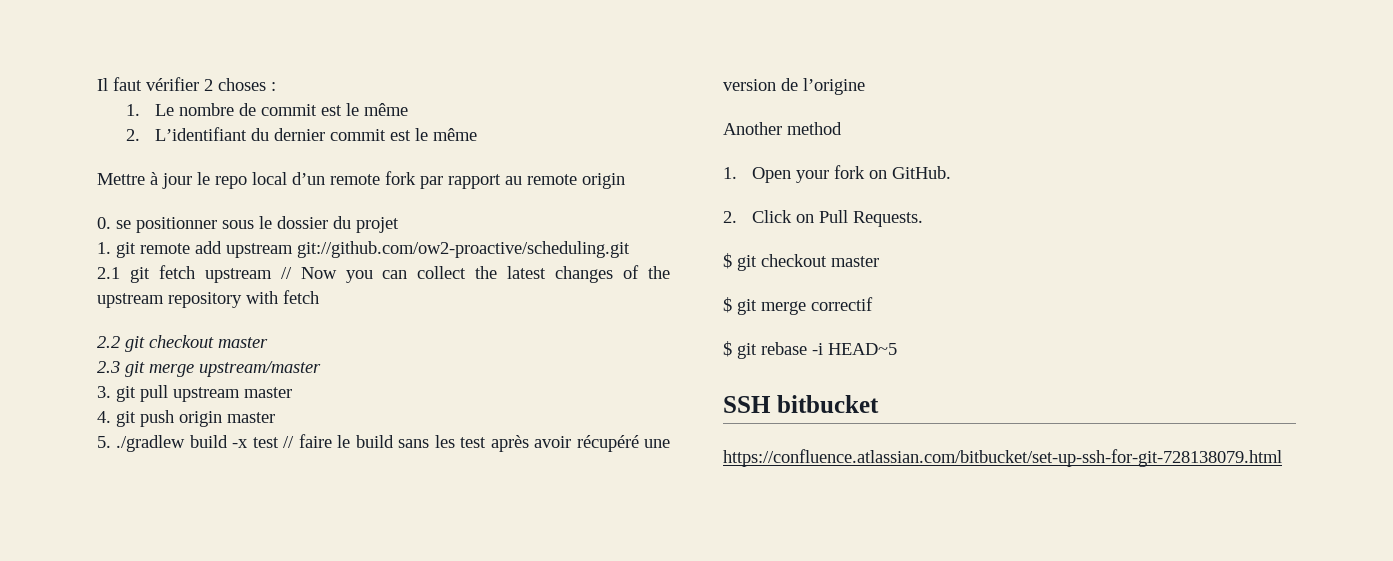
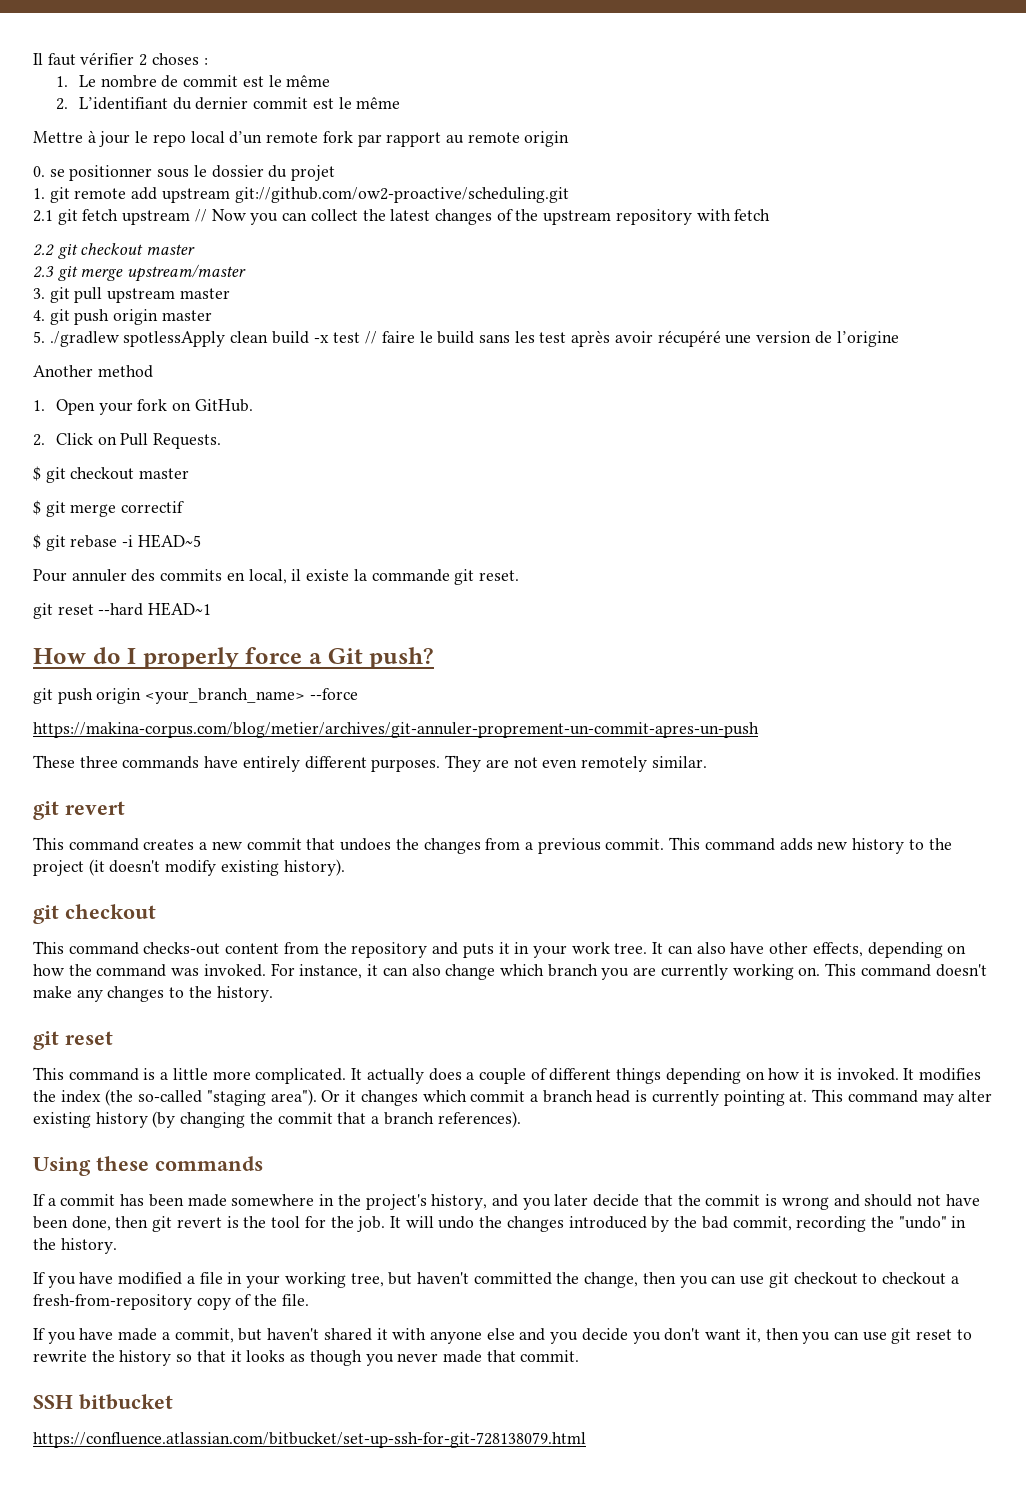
- 5. ./gradlew build -x test // faire le build sans les test après avoir récupéré une version de l’origine
+ 5. ./gradlew spotlessApply clean build -x test // faire le build sans les test après avoir récupéré une version de l’origine
+ Pour annuler des commits en local, il existe la commande git reset.
+ git reset --hard HEAD~1
+ How do I properly force a Git push?
+ git push origin <your_branch_name> --force
+ https://makina-corpus.com/blog/metier/archives/git-annuler-proprement-un-commit-apres-un-push
+ These three commands have entirely different purposes. They are not even remotely similar.
+ git revert
+ This command creates a new commit that undoes the changes from a previous commit. This command adds new history to the project (it doesn't modify existing history).
+ git checkout
+ This command checks-out content from the repository and puts it in your work tree. It can also have other effects, depending on how the command was invoked. For instance, it can also change which branch you are currently working on. This command doesn't make any changes to the history.
+ git reset
+ This command is a little more complicated. It actually does a couple of different things depending on how it is invoked. It modifies the index (the so-called "staging area"). Or it changes which commit a branch head is currently pointing at. This command may alter existing history (by changing the commit that a branch references).
+ Using these commands
+ If a commit has been made somewhere in the project's history, and you later decide that the commit is wrong and should not have been done, then git revert is the tool for the job. It will undo the changes introduced by the bad commit, recording the "undo" in the history.
+ If you have modified a file in your working tree, but haven't committed the change, then you can use git checkout to checkout a fresh-from-repository copy of the file.
+ If you have made a commit, but haven't shared it with anyone else and you decide you don't want it, then you can use git reset to rewrite the history so that it looks as though you never made that commit.

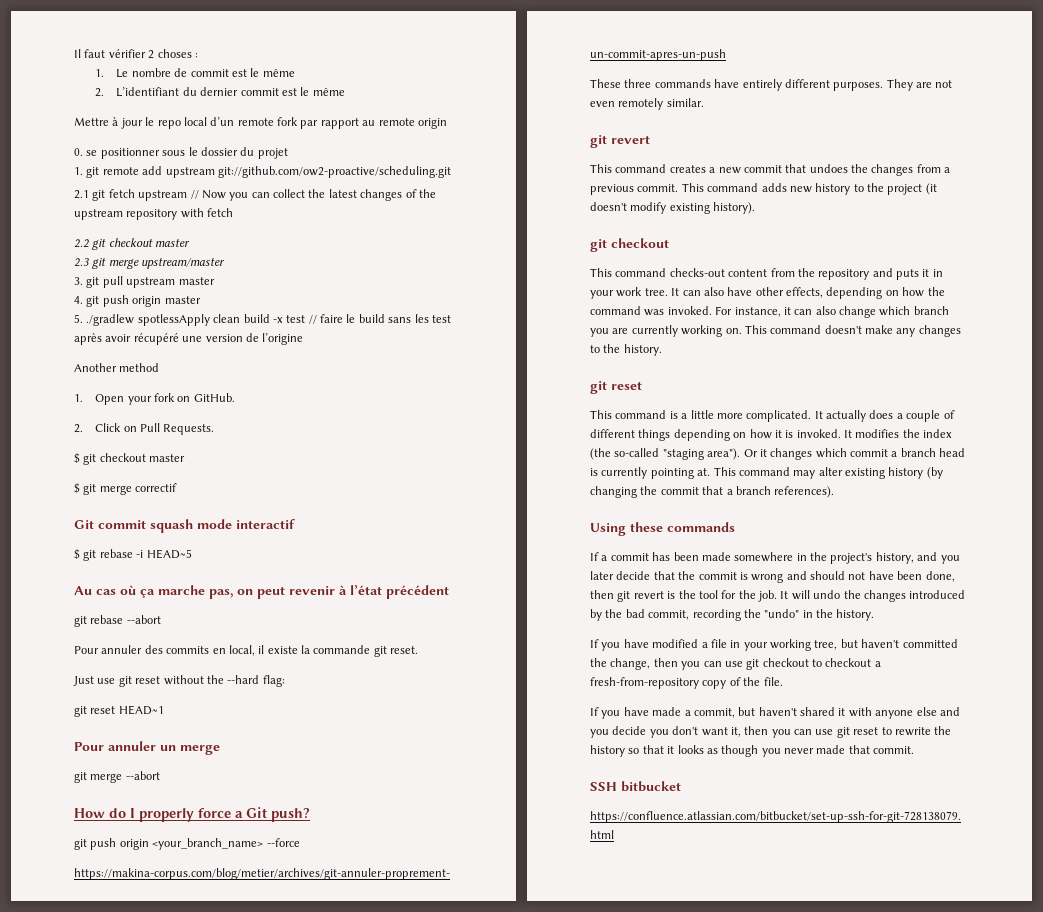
+ Git commit squash mode interactif
+ Au cas où ça marche pas, on peut revenir à l’état précédent
+ git rebase --abort
- git reset --hard HEAD~1
+ Just use git reset without the --hard flag:
+ git reset HEAD~1
+ Pour annuler un merge
+ git merge --abort

